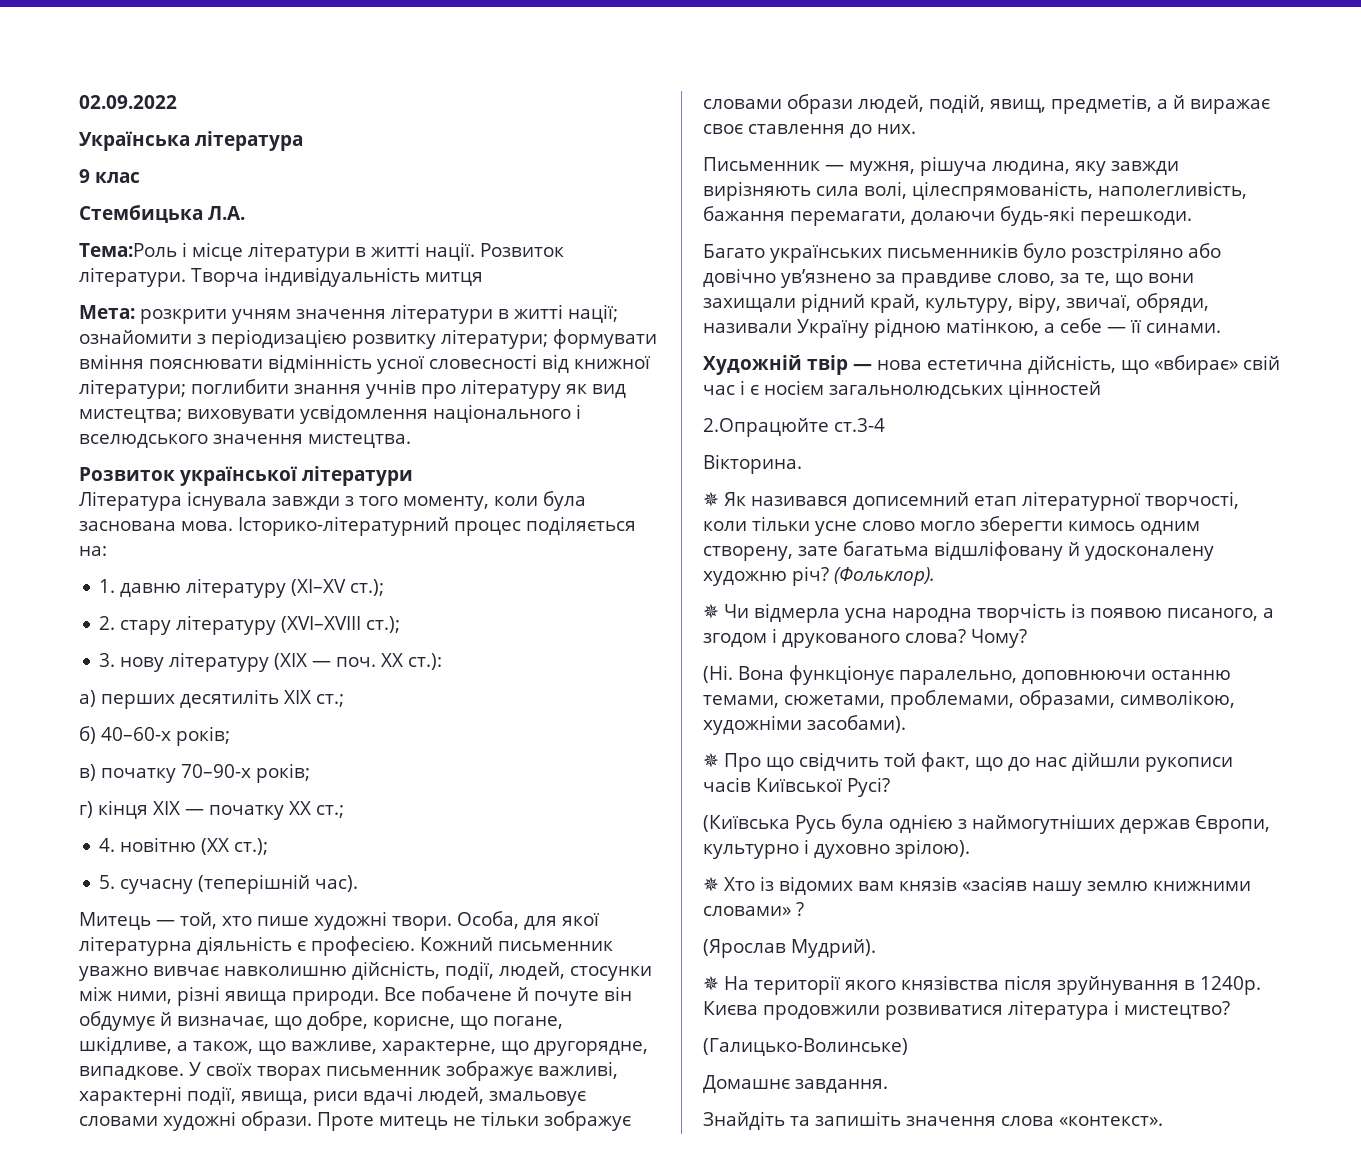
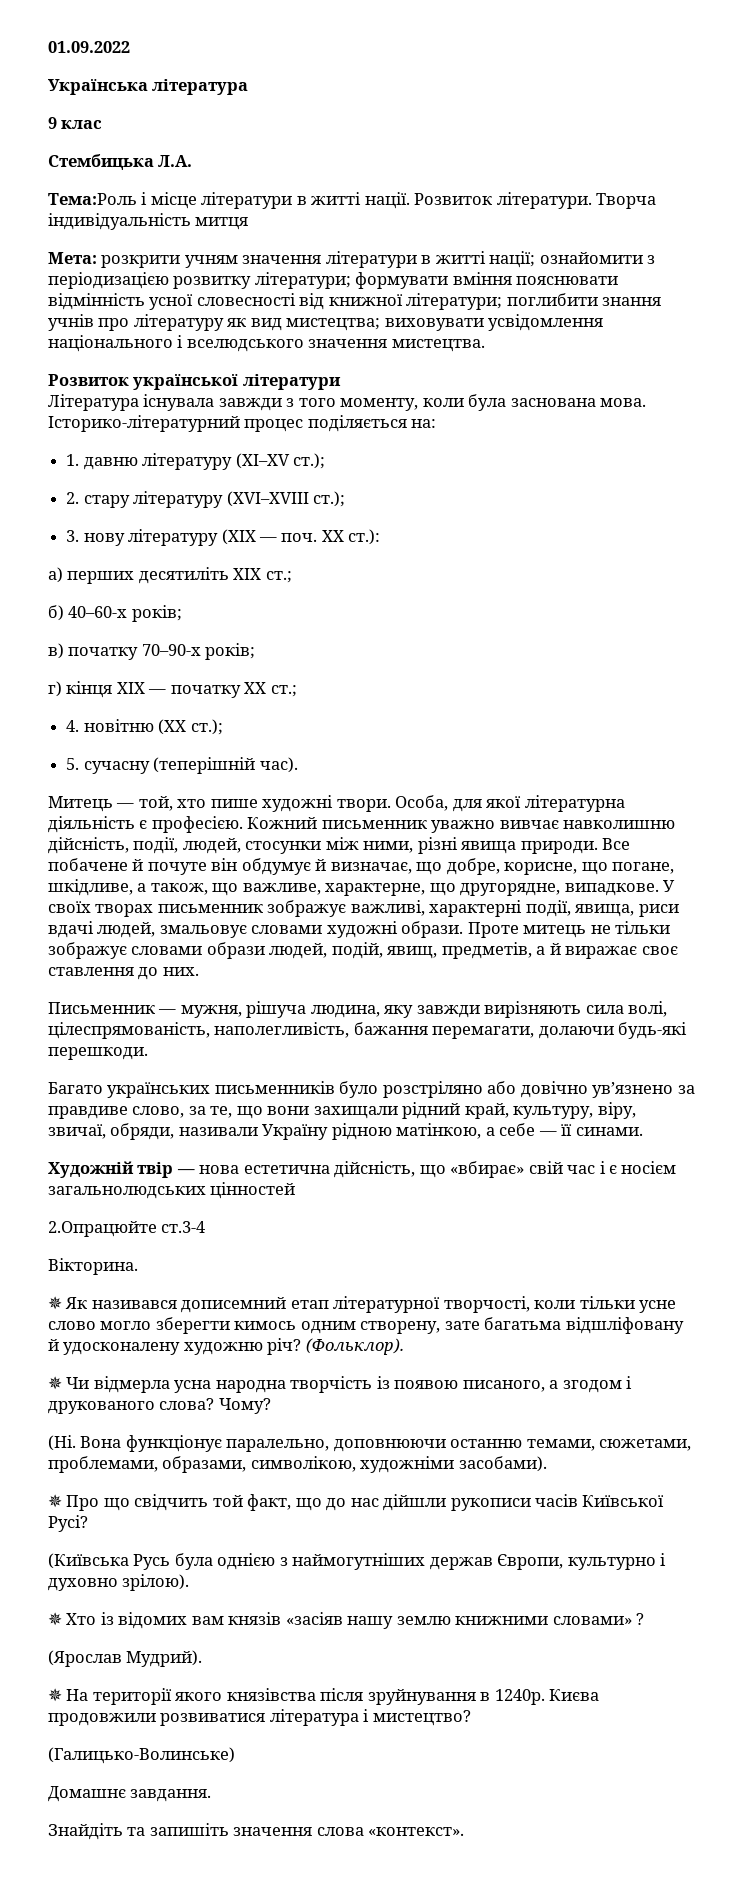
- 02.09.2022
+ 01.09.2022

